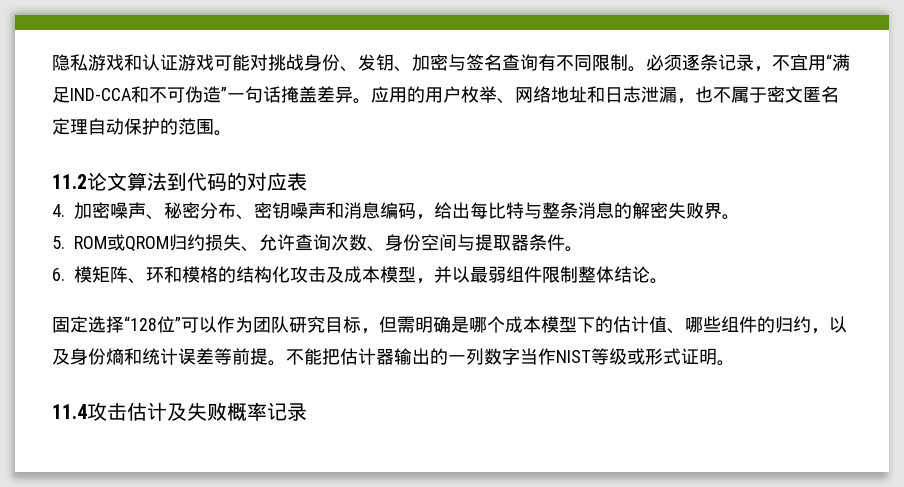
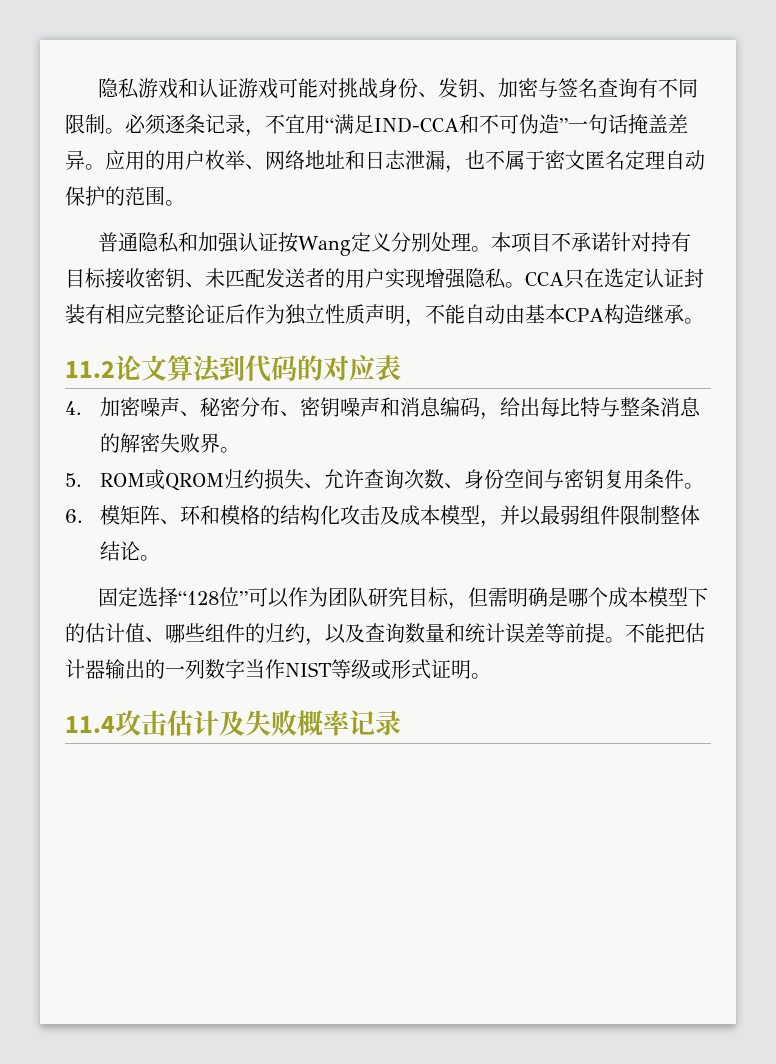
+ 普通隐私和加强认证按Wang定义分别处理。本项目不承诺针对持有目标接收密钥、未匹配发送者的用户实现增强隐私。CCA只在选定认证封装有相应完整论证后作为独立性质声明，不能自动由基本CPA构造继承。
- 5. ROM或QROM归约损失、允许查询次数、身份空间与提取器条件。
+ 5. ROM或QROM归约损失、允许查询次数、身份空间与密钥复用条件。
- 固定选择“128位”可以作为团队研究目标，但需明确是哪个成本模型下的估计值、哪些组件的归约，以及身份熵和统计误差等前提。
+ 固定选择“128位”可以作为团队研究目标，但需明确是哪个成本模型下的估计值、哪些组件的归约，以及查询数量和统计误差等前提。

